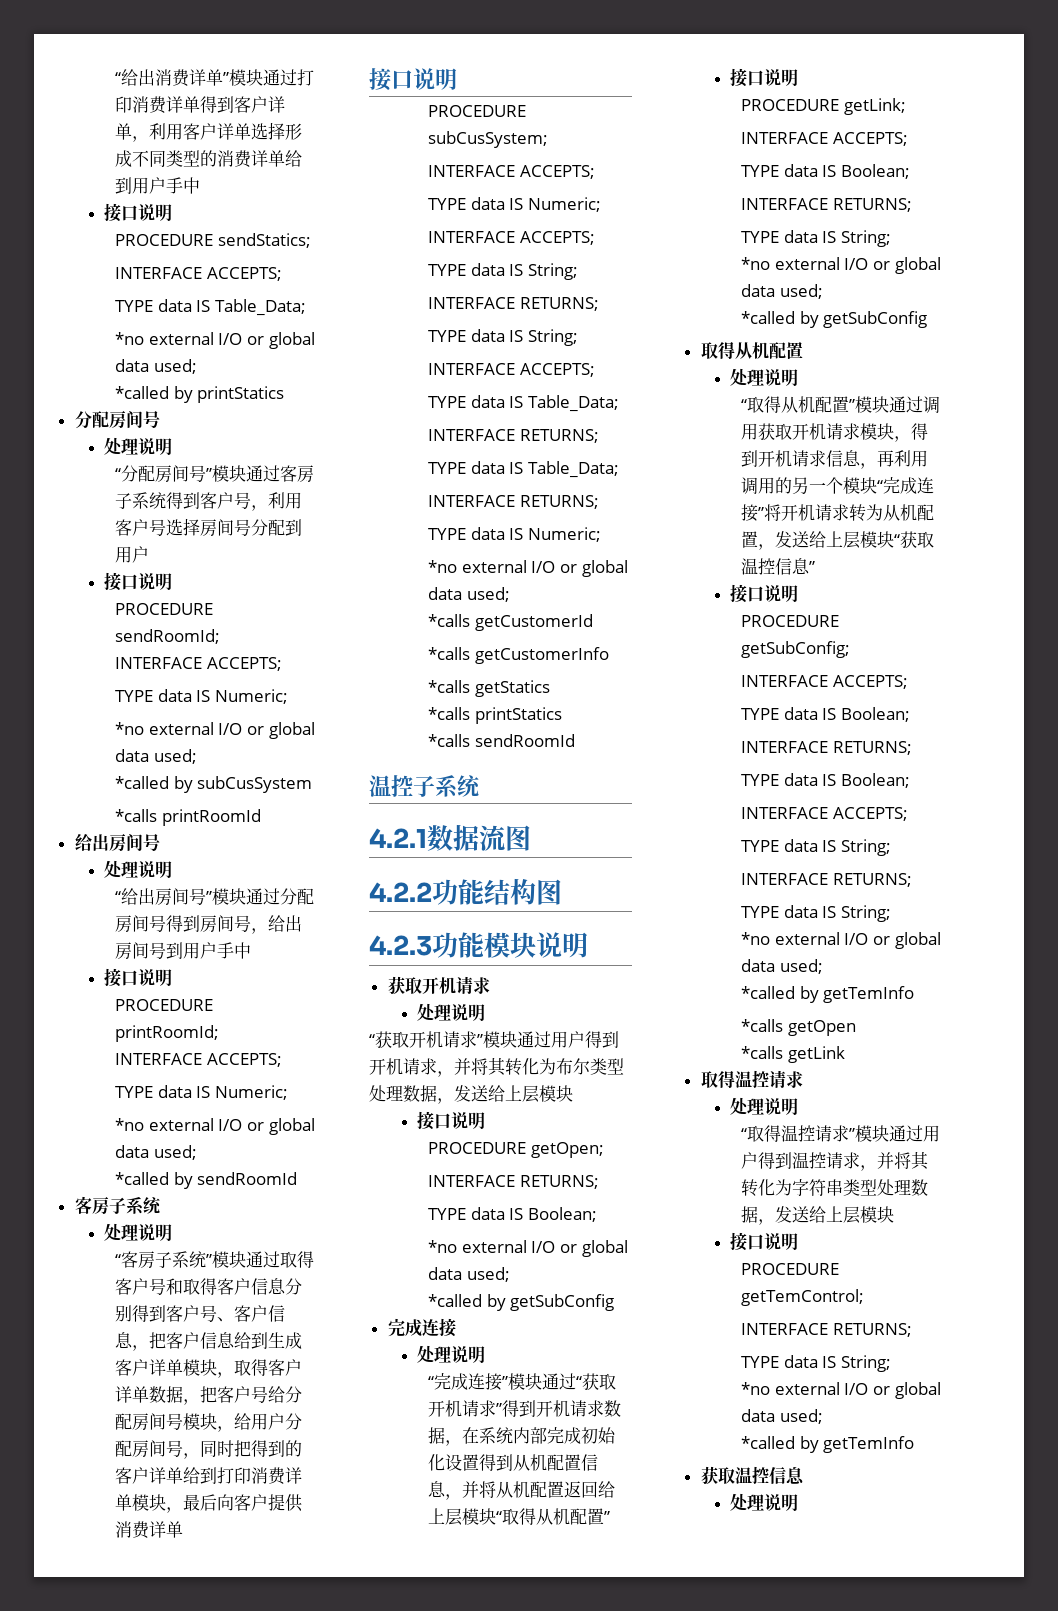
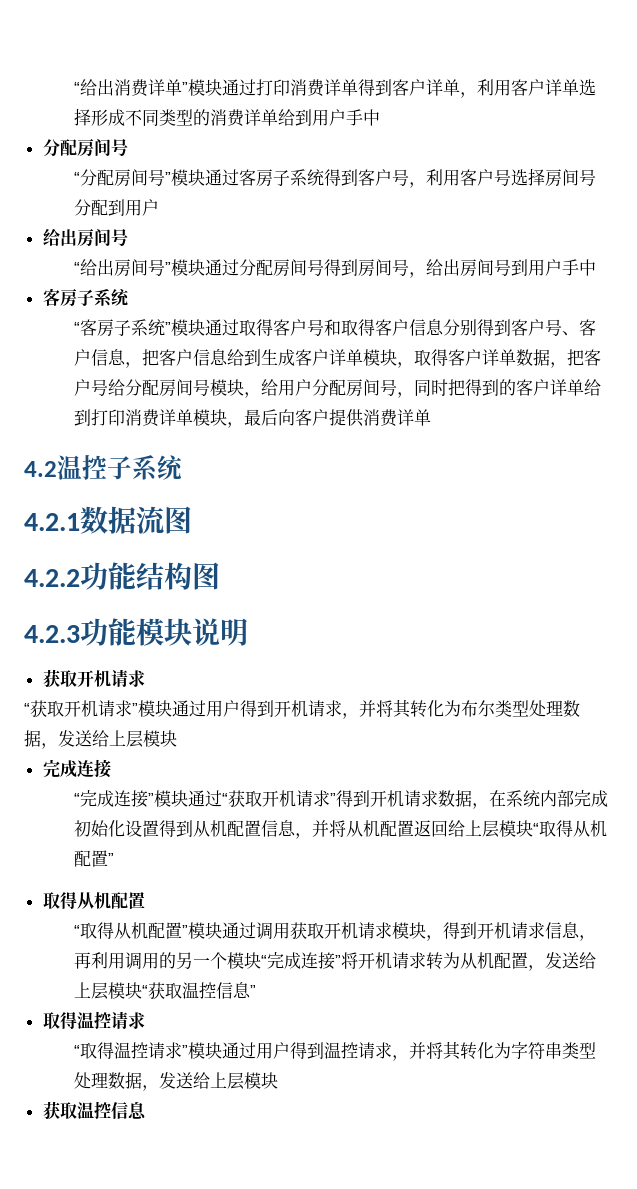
  “给出消费详单”模块通过打印消费详单得到客户详单，利用客户详单选择形成不同类型的消费详单给到用户手中
- 接口说明
- PROCEDURE sendStatics;
- INTERFACE ACCEPTS;
- TYPE data IS Table_Data;
- *no external I/O or global data used;
- *called by printStatics
  分配房间号
- 处理说明
  “分配房间号”模块通过客房子系统得到客户号，利用客户号选择房间号分配到用户
- 接口说明
- PROCEDURE sendRoomId;
- INTERFACE ACCEPTS;
- TYPE data IS Numeric;
- *no external I/O or global data used;
- *called by subCusSystem
- *calls printRoomId
  给出房间号
- 处理说明
  “给出房间号”模块通过分配房间号得到房间号，给出房间号到用户手中
- 接口说明
- PROCEDURE printRoomId;
- INTERFACE ACCEPTS;
- TYPE data IS Numeric;
- *no external I/O or global data used;
- *called by sendRoomId
  客房子系统
- 处理说明
  “客房子系统”模块通过取得客户号和取得客户信息分别得到客户号、客户信息，把客户信息给到生成客户详单模块，取得客户详单数据，把客户号给分配房间号模块，给用户分配房间号，同时把得到的客户详单给到打印消费详单模块，最后向客户提供消费详单
- 接口说明
- PROCEDURE subCusSystem;
- INTERFACE ACCEPTS;
- TYPE data IS Numeric;
- INTERFACE ACCEPTS;
- TYPE data IS String;
- INTERFACE RETURNS;
- TYPE data IS String;
- INTERFACE ACCEPTS;
- TYPE data IS Table_Data;
- INTERFACE RETURNS;
- TYPE data IS Table_Data;
- INTERFACE RETURNS;
- TYPE data IS Numeric;
- *no external I/O or global data used;
- *calls getCustomerId
- *calls getCustomerInfo
- *calls getStatics
- *calls printStatics
- *calls sendRoomId
- 温控子系统
+ 4.2温控子系统
  4.2.3功能模块说明
  获取开机请求
- 处理说明
  “获取开机请求”模块通过用户得到开机请求，并将其转化为布尔类型处理数据，发送给上层模块
- 接口说明
- PROCEDURE getOpen;
- INTERFACE RETURNS;
- TYPE data IS Boolean;
- *no external I/O or global data used;
- *called by getSubConfig
  完成连接
- 处理说明
  “完成连接”模块通过“获取开机请求”得到开机请求数据，在系统内部完成初始化设置得到从机配置信息，并将从机配置返回给上层模块“取得从机配置”
- 接口说明
- PROCEDURE getLink;
- INTERFACE ACCEPTS;
- TYPE data IS Boolean;
- INTERFACE RETURNS;
- TYPE data IS String;
- *no external I/O or global data used;
- *called by getSubConfig
  取得从机配置
- 处理说明
  “取得从机配置”模块通过调用获取开机请求模块，得到开机请求信息，再利用调用的另一个模块“完成连接”将开机请求转为从机配置，发送给上层模块“获取温控信息”
- 接口说明
- PROCEDURE getSubConfig;
- INTERFACE ACCEPTS;
- TYPE data IS Boolean;
- INTERFACE RETURNS;
- TYPE data IS Boolean;
- INTERFACE ACCEPTS;
- TYPE data IS String;
- INTERFACE RETURNS;
- TYPE data IS String;
- *no external I/O or global data used;
- *called by getTemInfo
- *calls getOpen
- *calls getLink
  取得温控请求
- 处理说明
  “取得温控请求”模块通过用户得到温控请求，并将其转化为字符串类型处理数据，发送给上层模块
- 接口说明
- PROCEDURE getTemControl;
- INTERFACE RETURNS;
- TYPE data IS String;
- *no external I/O or global data used;
- *called by getTemInfo
  获取温控信息
- 处理说明

